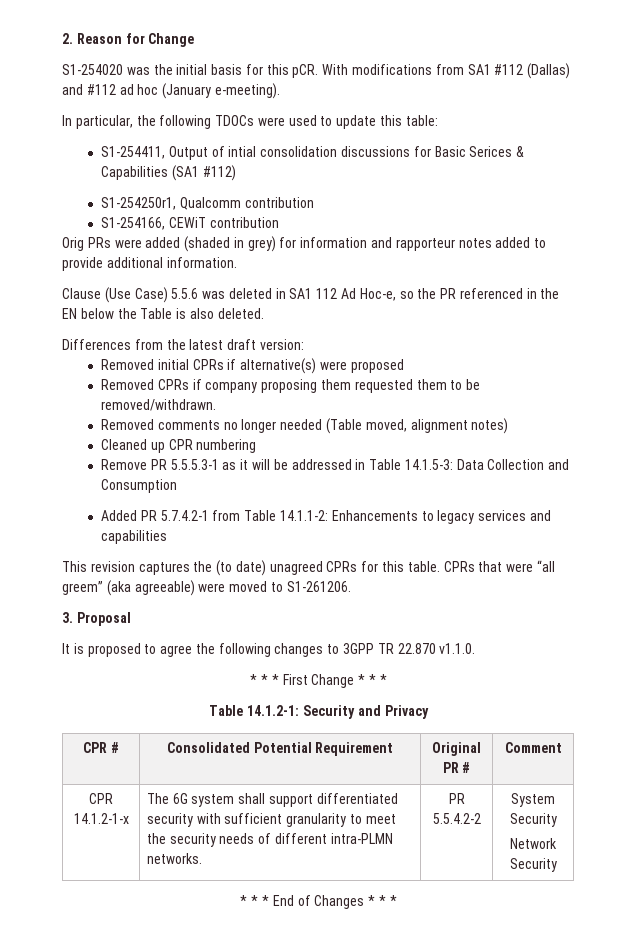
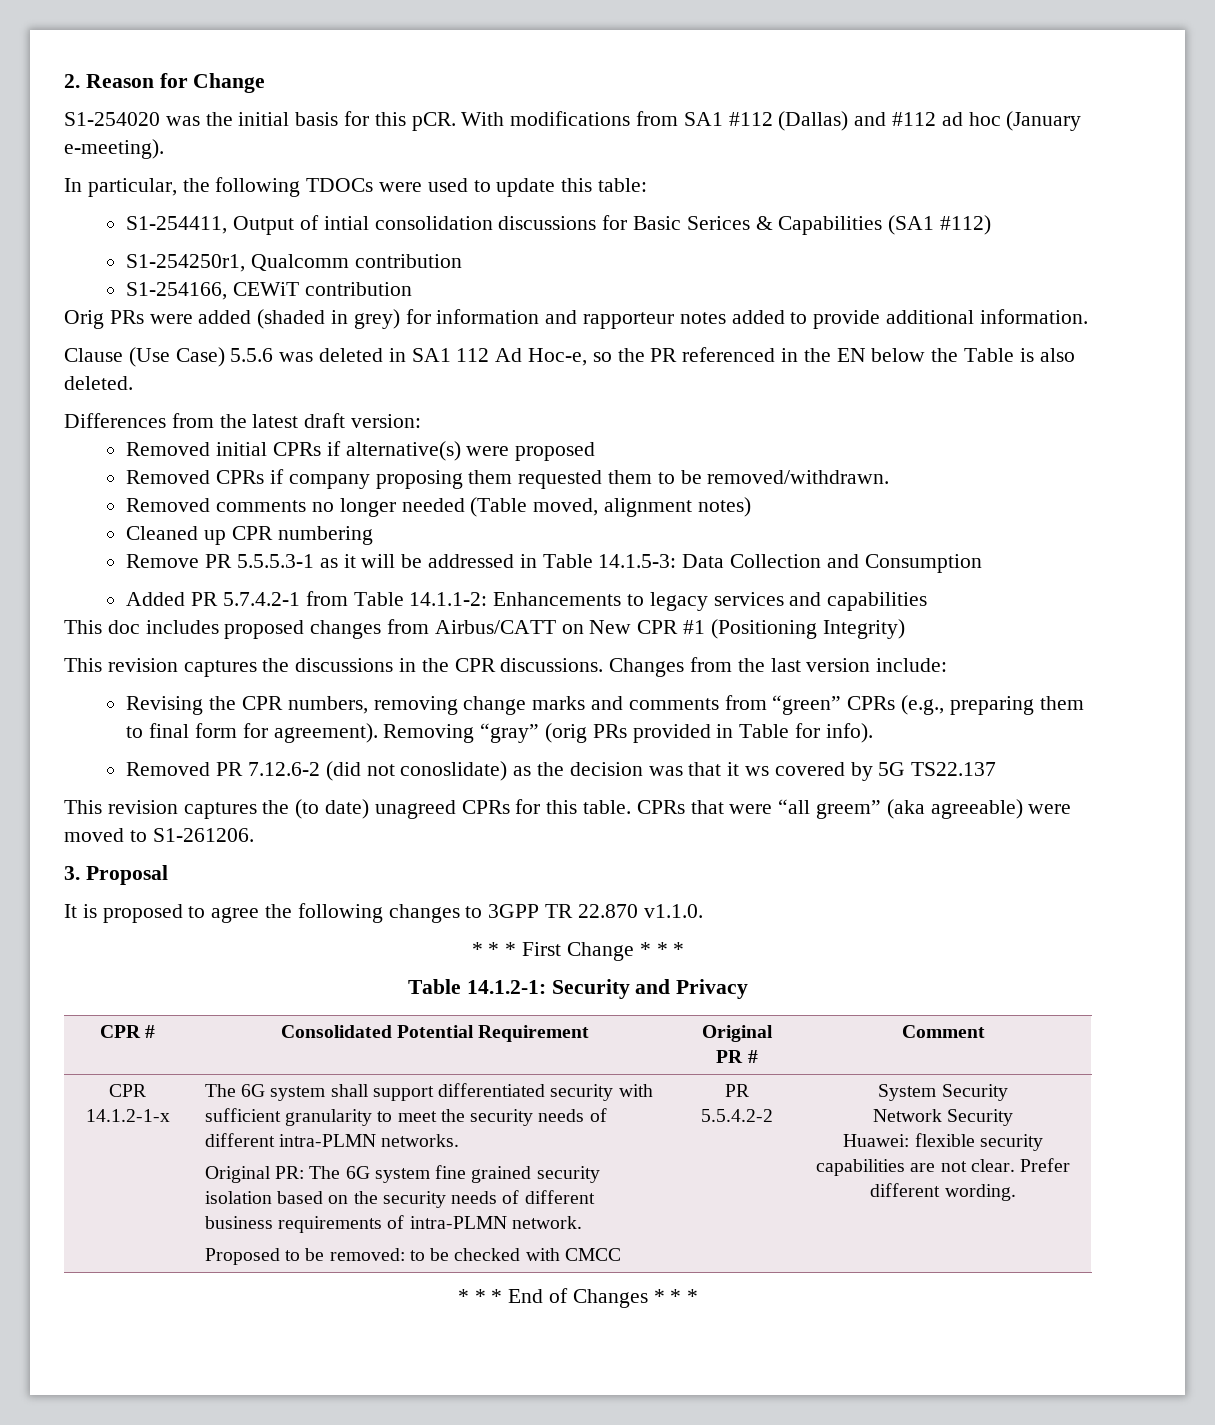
+ This doc includes proposed changes from Airbus/CATT on New CPR #1 (Positioning Integrity)
+ This revision captures the discussions in the CPR discussions. Changes from the last version include:
+ Revising the CPR numbers, removing change marks and comments from “green” CPRs (e.g., preparing them to final form for agreement). Removing “gray” (orig PRs provided in Table for info).
+ Removed PR 7.12.6-2 (did not conoslidate) as the decision was that it ws covered by 5G TS22.137
+ Original PR: The 6G system fine grained security isolation based on the security needs of different business requirements of intra-PLMN network.
+ Proposed to be removed: to be checked with CMCC
+ Huawei: flexible security capabilities are not clear. Prefer different wording.

